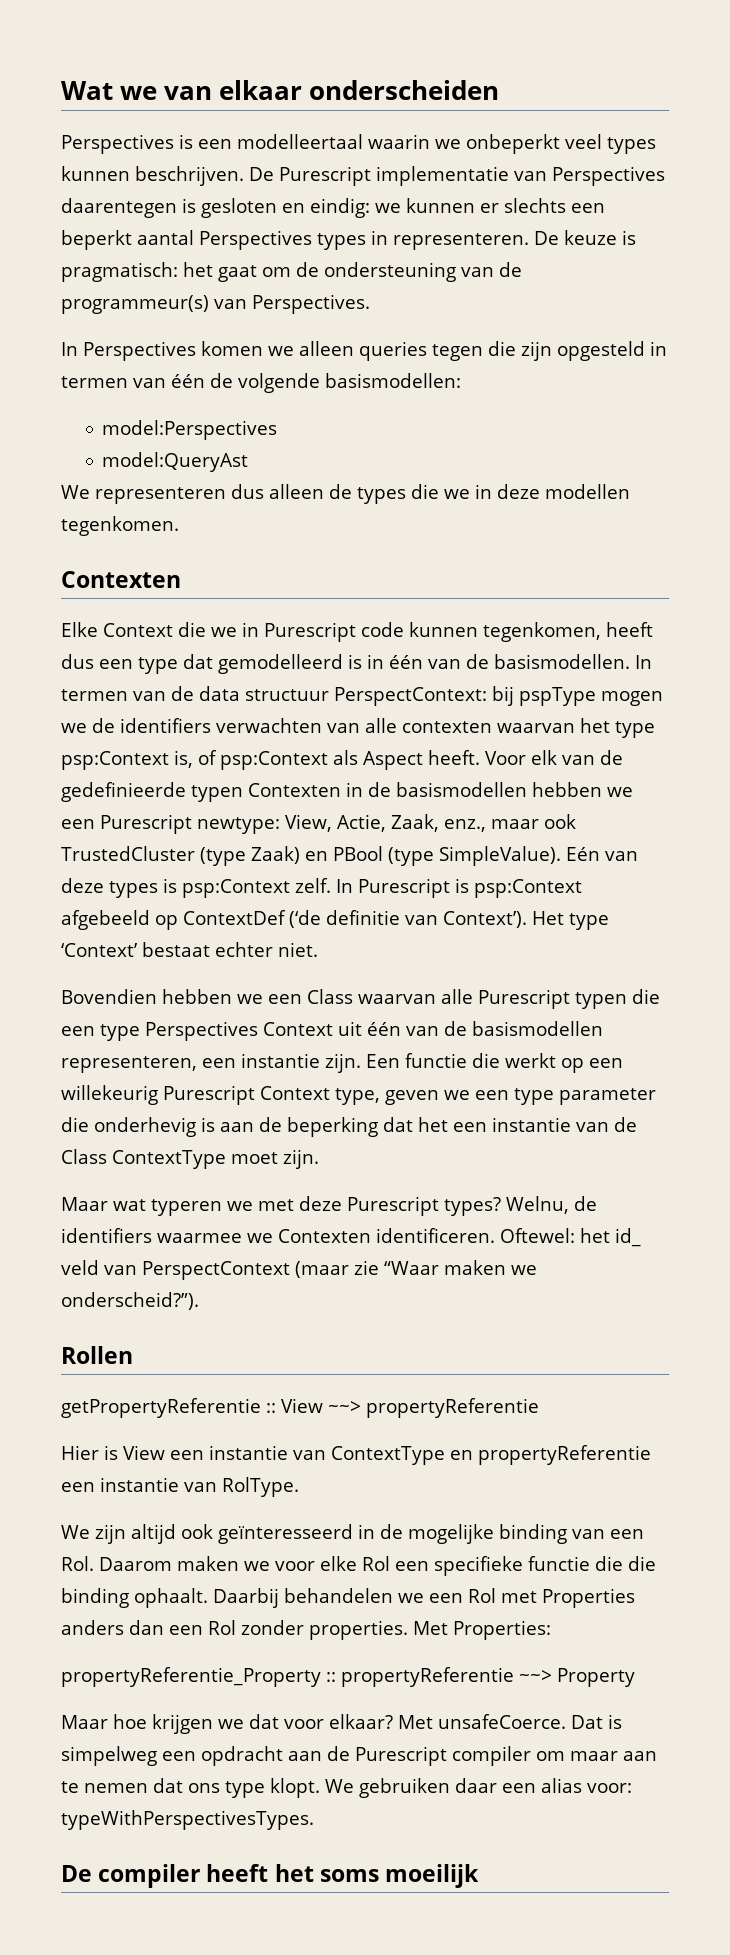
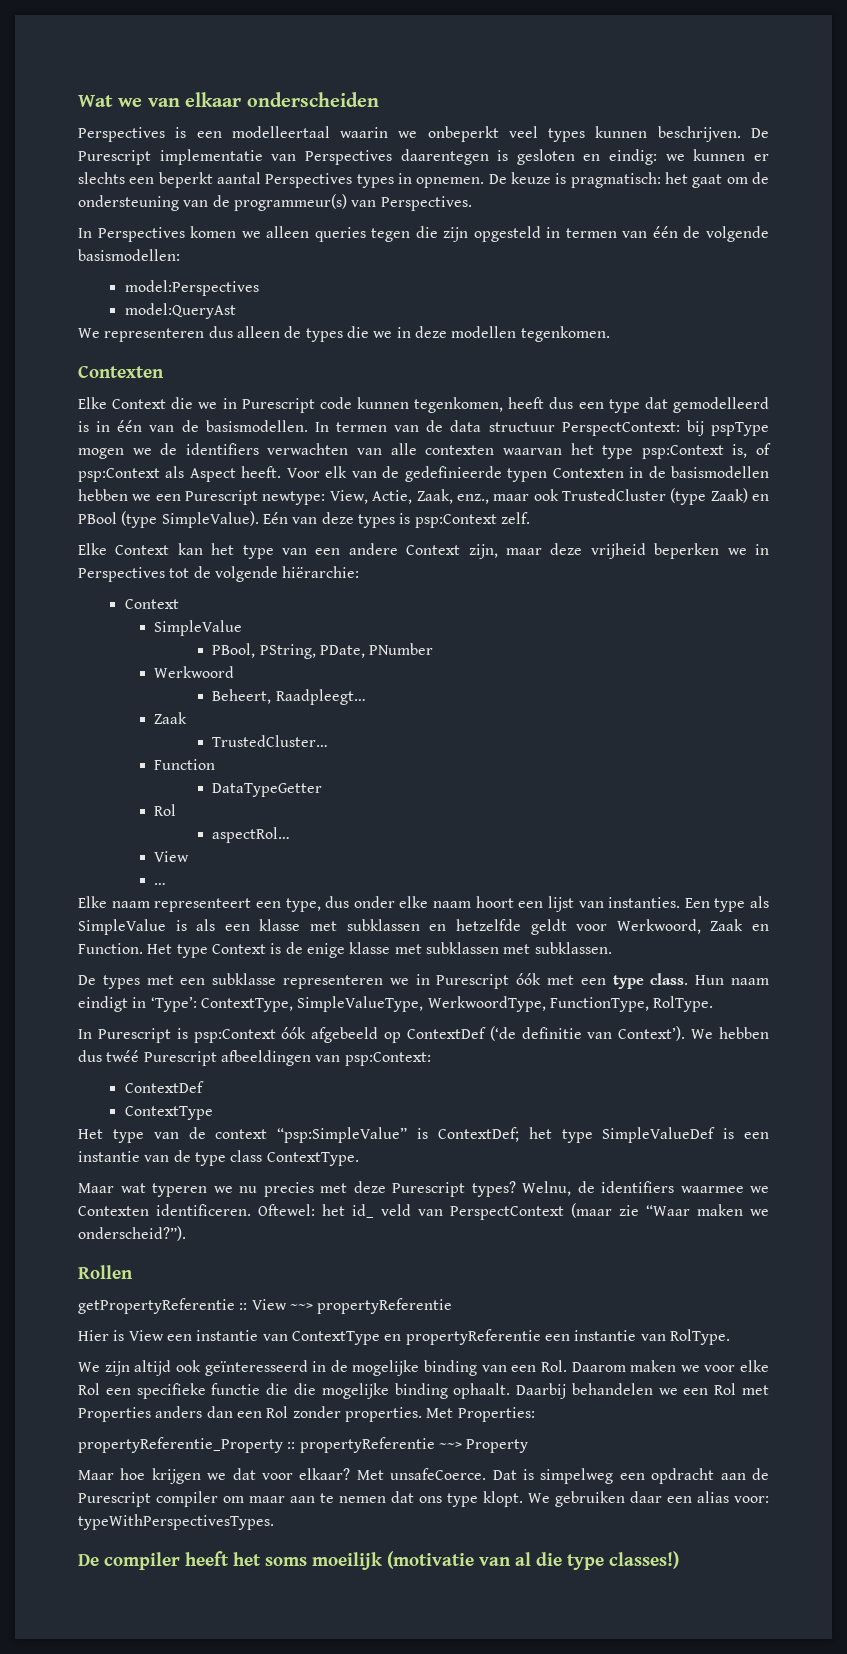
- De Purescript implementatie van Perspectives daarentegen is gesloten en eindig: we kunnen er slechts een beperkt aantal Perspectives types in representeren.
+ De Purescript implementatie van Perspectives daarentegen is gesloten en eindig: we kunnen er slechts een beperkt aantal Perspectives types in opnemen.
- Eén van deze types is psp:Context zelf. In Purescript is psp:Context afgebeeld op ContextDef (‘de definitie van Context’).
+ Eén van deze types is psp:Context zelf.
+ Elke Context kan het type van een andere Context zijn, maar deze vrijheid beperken we in Perspectives tot de volgende hiërarchie:
+ Context
+ SimpleValue
+ PBool, PString, PDate, PNumber
+ Werkwoord
+ Beheert, Raadpleegt…
+ Zaak
+ TrustedCluster…
+ Function
+ DataTypeGetter
+ Rol
+ aspectRol…
+ View
+ …
+ Elke naam representeert een type, dus onder elke naam hoort een lijst van instanties. Een type als SimpleValue is als een klasse met subklassen en hetzelfde geldt voor Werkwoord, Zaak en Function. Het type Context is de enige klasse met subklassen met subklassen.
+ De types met een subklasse representeren we in Purescript óók met een type class. Hun naam eindigt in ‘Type’: ContextType, SimpleValueType, WerkwoordType, FunctionType, RolType.
+ In Purescript is psp:Context óók afgebeeld op ContextDef (‘de definitie van Context’).
- Het type ‘Context’ bestaat echter niet.
- Bovendien hebben we een Class waarvan alle Purescript typen die een type Perspectives Context uit één van de basismodellen representeren, een instantie zijn. Een functie die werkt op een willekeurig Purescript Context type, geven we een type parameter die onderhevig is aan de beperking dat het een instantie van de Class ContextType moet zijn.
+ We hebben dus twéé Purescript afbeeldingen van psp:Context:
+ ContextDef
+ ContextType
+ Het type van de context “psp:SimpleValue” is ContextDef; het type SimpleValueDef is een instantie van de type class ContextType.
- Maar wat typeren we met deze Purescript types?
+ Maar wat typeren we nu precies met deze Purescript types?
- We zijn altijd ook geïnteresseerd in de mogelijke binding van een Rol. Daarom maken we voor elke Rol een specifieke functie die die binding ophaalt.
+ We zijn altijd ook geïnteresseerd in de mogelijke binding van een Rol. Daarom maken we voor elke Rol een specifieke functie die die mogelijke binding ophaalt.
- De compiler heeft het soms moeilijk
+ De compiler heeft het soms moeilijk (motivatie van al die type classes!)

